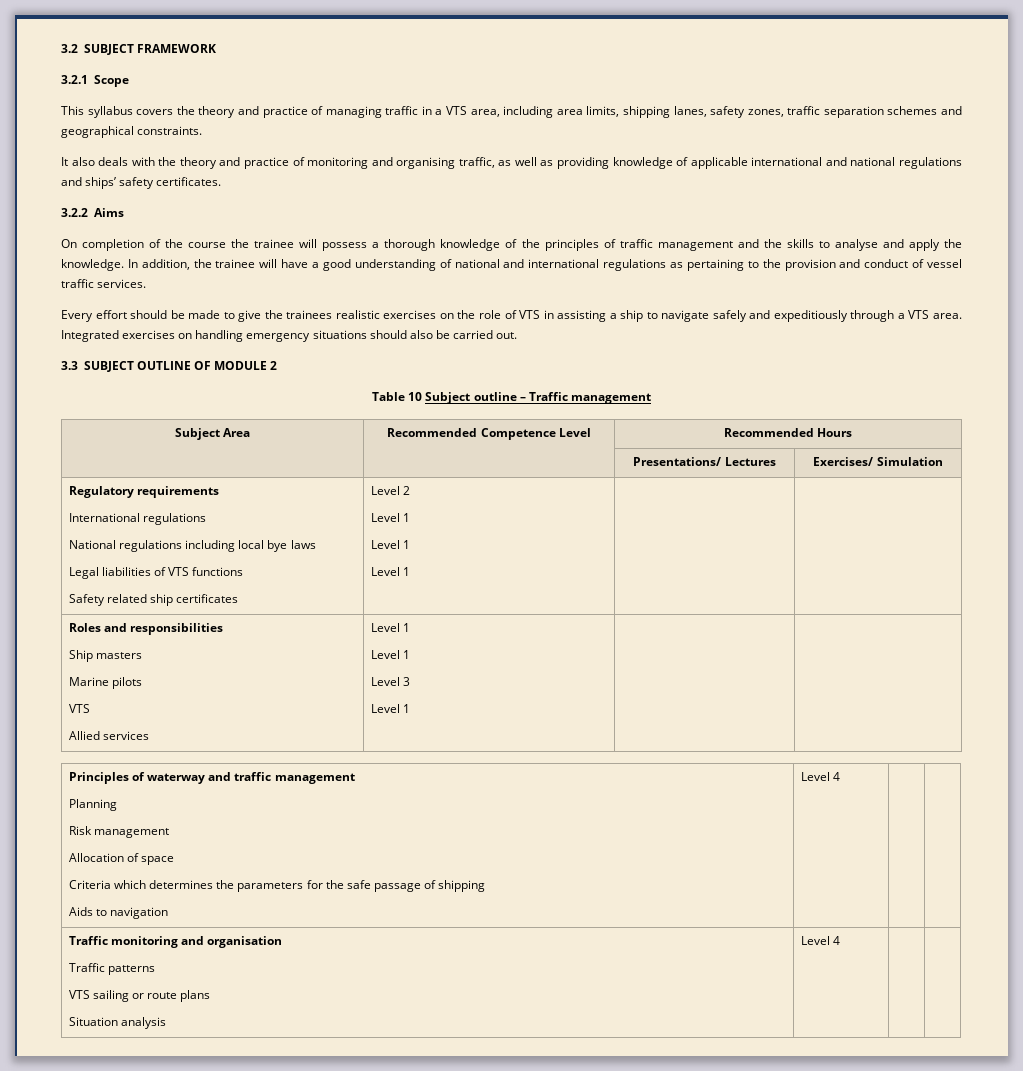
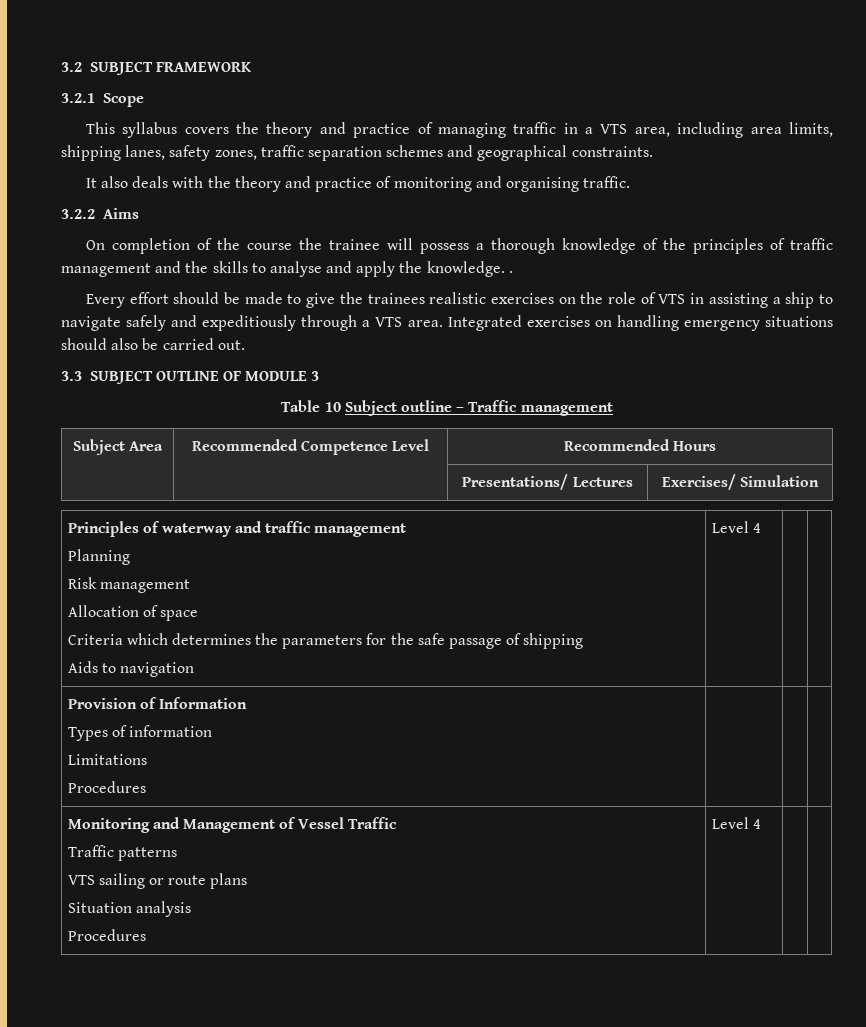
- It also deals with the theory and practice of monitoring and organising traffic, as well as providing knowledge of applicable international and national regulations and ships’ safety certificates.
+ It also deals with the theory and practice of monitoring and organising traffic.
- On completion of the course the trainee will possess a thorough knowledge of the principles of traffic management and the skills to analyse and apply the knowledge. In addition, the trainee will have a good understanding of national and international regulations as pertaining to the provision and conduct of vessel traffic services.
+ On completion of the course the trainee will possess a thorough knowledge of the principles of traffic management and the skills to analyse and apply the knowledge. .
- 3.3 SUBJECT OUTLINE OF MODULE 2
+ 3.3 SUBJECT OUTLINE OF MODULE 3
- Regulatory requirements
- International regulations
- National regulations including local bye laws
- Legal liabilities of VTS functions
- Safety related ship certificates | Level 2
- Level 1
- Level 1
- Level 1 | |
- Roles and responsibilities
- Ship masters
- Marine pilots
- VTS
- Allied services | Level 1
- Level 1
- Level 3
- Level 1 | |
- Traffic monitoring and organisation
+ Provision of Information
+ Types of information
+ Limitations
+ Procedures | | |
+ Monitoring and Management of Vessel Traffic
  Traffic patterns
  VTS sailing or route plans
- Situation analysis | Level 4 | |
+ Situation analysis
+ Procedures | Level 4 | |

